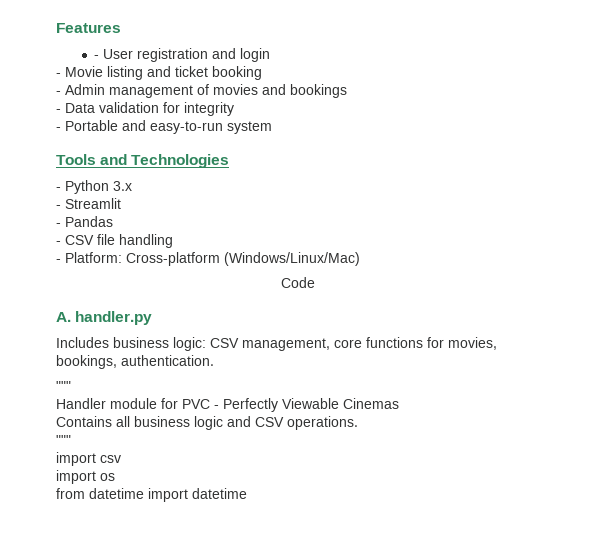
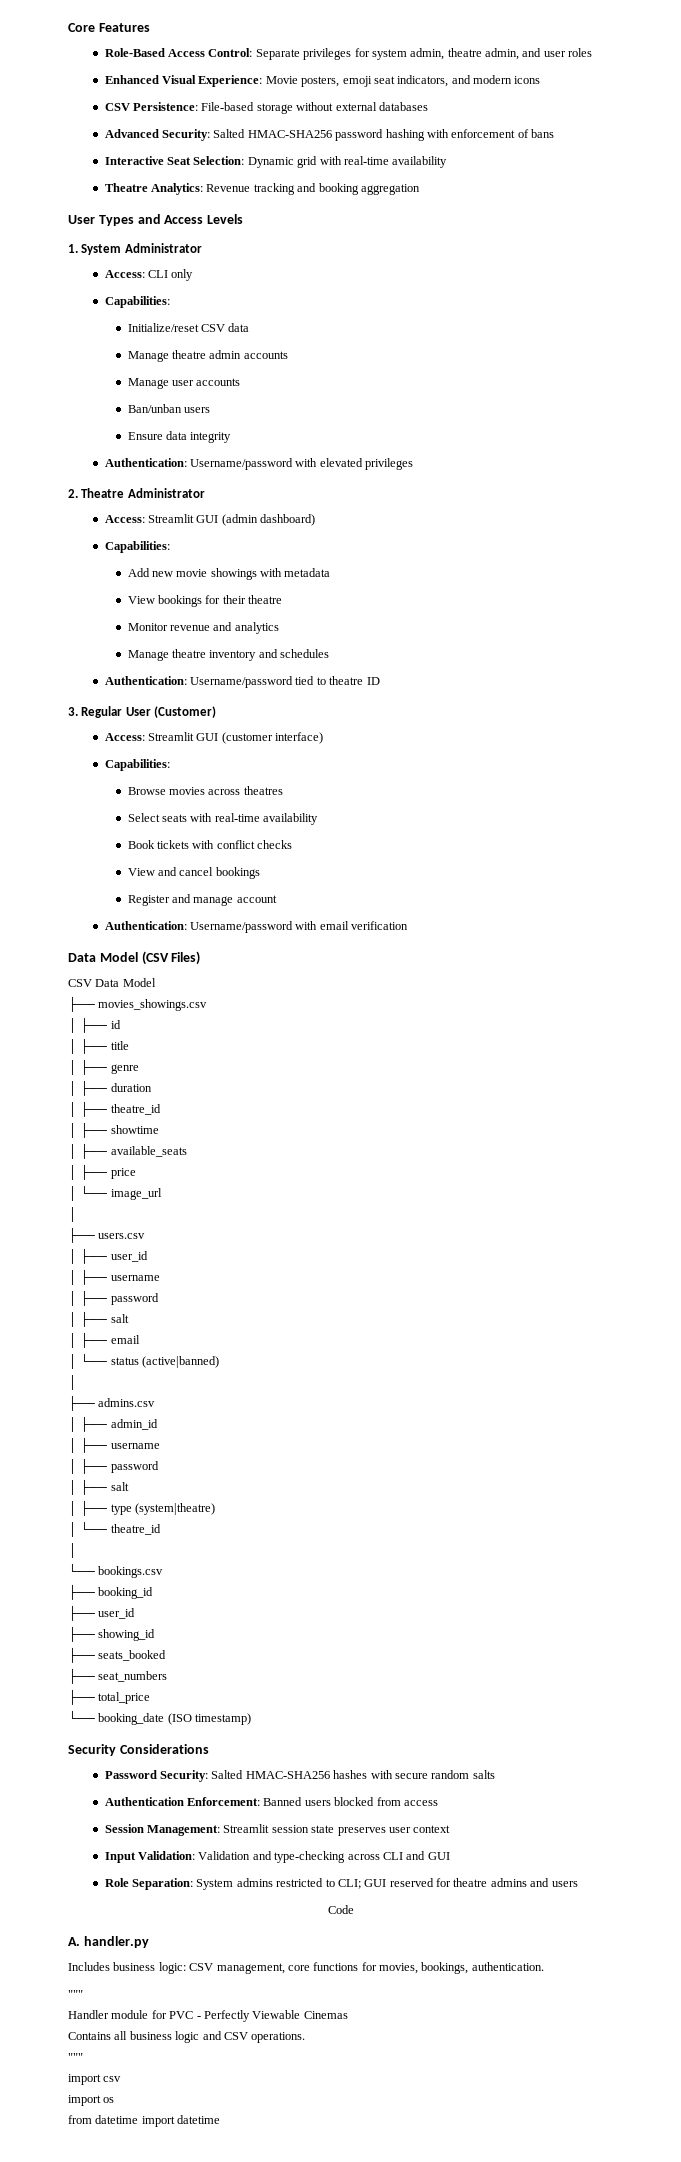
- Features
+ Core Features
- - User registration and login
- - Movie listing and ticket booking
- - Admin management of movies and bookings
- - Data validation for integrity
- - Portable and easy-to-run system
- Tools and Technologies
- - Python 3.x
- - Streamlit
- - Pandas
- - CSV file handling
- - Platform: Cross-platform (Windows/Linux/Mac)
+ Role-Based Access Control: Separate privileges for system admin, theatre admin, and user roles
+ Enhanced Visual Experience: Movie posters, emoji seat indicators, and modern icons
+ CSV Persistence: File-based storage without external databases
+ Advanced Security: Salted HMAC-SHA256 password hashing with enforcement of bans
+ Interactive Seat Selection: Dynamic grid with real-time availability
+ Theatre Analytics: Revenue tracking and booking aggregation
+ User Types and Access Levels
+ 1. System Administrator
+ Access: CLI only
+ Capabilities:
+ Initialize/reset CSV data
+ Manage theatre admin accounts
+ Manage user accounts
+ Ban/unban users
+ Ensure data integrity
+ Authentication: Username/password with elevated privileges
+ 2. Theatre Administrator
+ Access: Streamlit GUI (admin dashboard)
+ Capabilities:
+ Add new movie showings with metadata
+ View bookings for their theatre
+ Monitor revenue and analytics
+ Manage theatre inventory and schedules
+ Authentication: Username/password tied to theatre ID
+ 3. Regular User (Customer)
+ Access: Streamlit GUI (customer interface)
+ Capabilities:
+ Browse movies across theatres
+ Select seats with real-time availability
+ Book tickets with conflict checks
+ View and cancel bookings
+ Register and manage account
+ Authentication: Username/password with email verification
+ Data Model (CSV Files)
+ CSV Data Model
+ ├── movies_showings.csv
+ │ ├── id
+ │ ├── title
+ │ ├── genre
+ │ ├── duration
+ │ ├── theatre_id
+ │ ├── showtime
+ │ ├── available_seats
+ │ ├── price
+ │ └── image_url
+ │
+ ├── users.csv
+ │ ├── user_id
+ │ ├── username
+ │ ├── password
+ │ ├── salt
+ │ ├── email
+ │ └── status (active|banned)
+ │
+ ├── admins.csv
+ │ ├── admin_id
+ │ ├── username
+ │ ├── password
+ │ ├── salt
+ │ ├── type (system|theatre)
+ │ └── theatre_id
+ │
+ └── bookings.csv
+ ├── booking_id
+ ├── user_id
+ ├── showing_id
+ ├── seats_booked
+ ├── seat_numbers
+ ├── total_price
+ └── booking_date (ISO timestamp)
+ Security Considerations
+ Password Security: Salted HMAC-SHA256 hashes with secure random salts
+ Authentication Enforcement: Banned users blocked from access
+ Session Management: Streamlit session state preserves user context
+ Input Validation: Validation and type-checking across CLI and GUI
+ Role Separation: System admins restricted to CLI; GUI reserved for theatre admins and users

